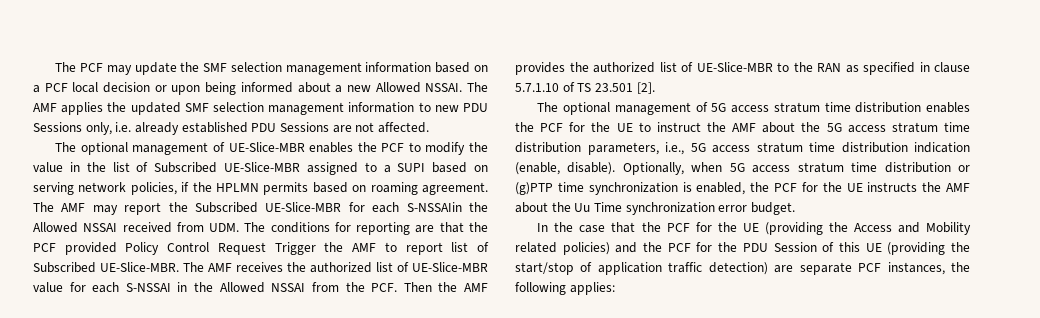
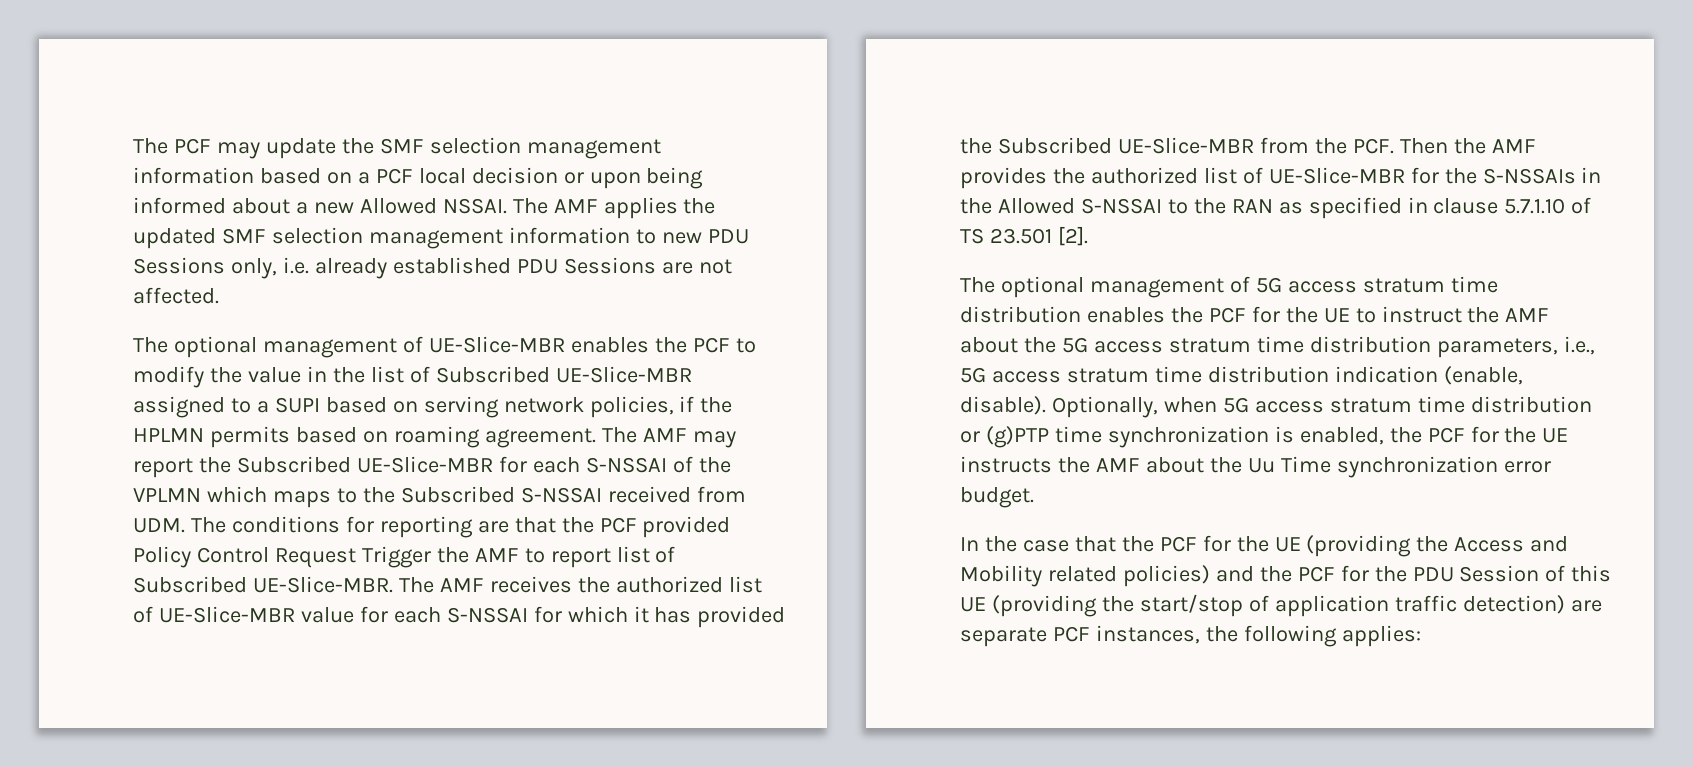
- The AMF may report the Subscribed UE-Slice-MBR for each S-NSSAIin the Allowed NSSAI received from UDM. The conditions for reporting are that the PCF provided Policy Control Request Trigger the AMF to report list of Subscribed UE-Slice-MBR.
+ The AMF may report the Subscribed UE-Slice-MBR for each S-NSSAI of the VPLMN which maps to the Subscribed S-NSSAI received from UDM. The conditions for reporting are that the PCF provided Policy Control Request Trigger the AMF to report list of Subscribed UE-Slice-MBR.
- The AMF receives the authorized list of UE-Slice-MBR value for each S-NSSAI in the Allowed NSSAI from the PCF. Then the AMF provides the authorized list of UE-Slice-MBR to the RAN as specified in clause 5.7.1.10 of TS 23.501 [2].
+ The AMF receives the authorized list of UE-Slice-MBR value for each S-NSSAI for which it has provided the Subscribed UE-Slice-MBR from the PCF. Then the AMF provides the authorized list of UE-Slice-MBR for the S-NSSAIs in the Allowed S-NSSAI to the RAN as specified in clause 5.7.1.10 of TS 23.501 [2].

